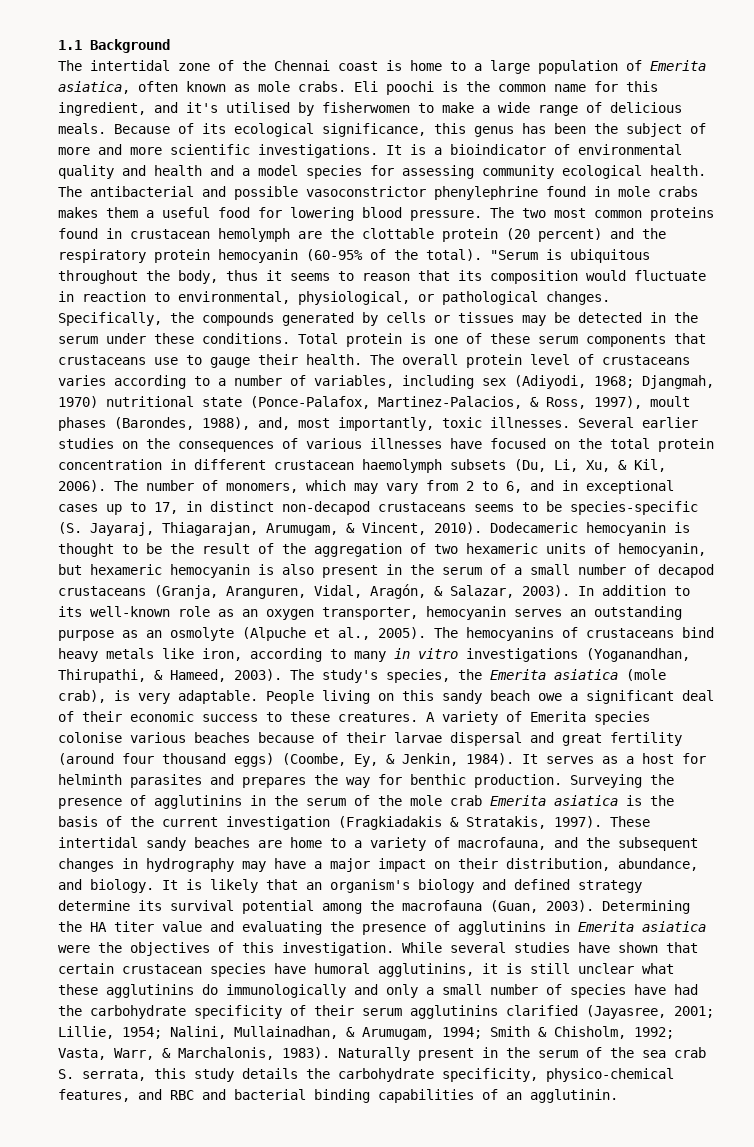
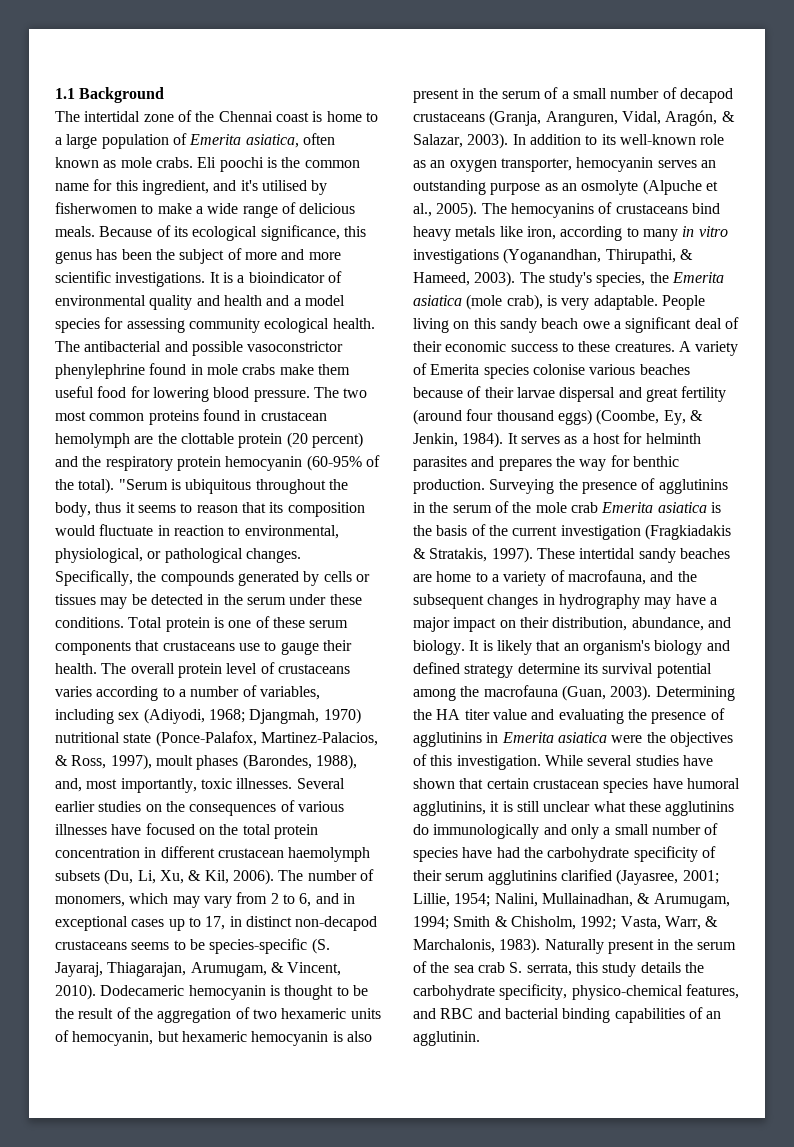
- The antibacterial and possible vasoconstrictor phenylephrine found in mole crabs makes them a useful food for lowering blood pressure.
+ The antibacterial and possible vasoconstrictor phenylephrine found in mole crabs make them useful food for lowering blood pressure.

